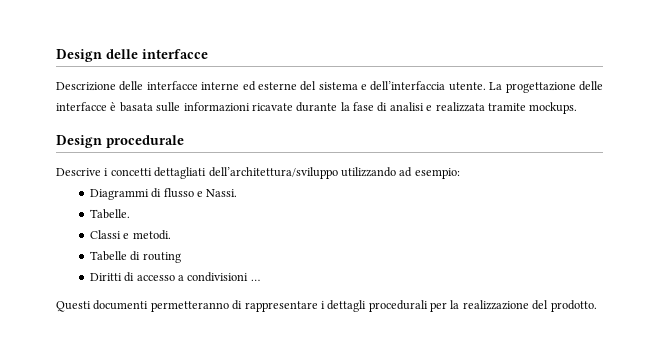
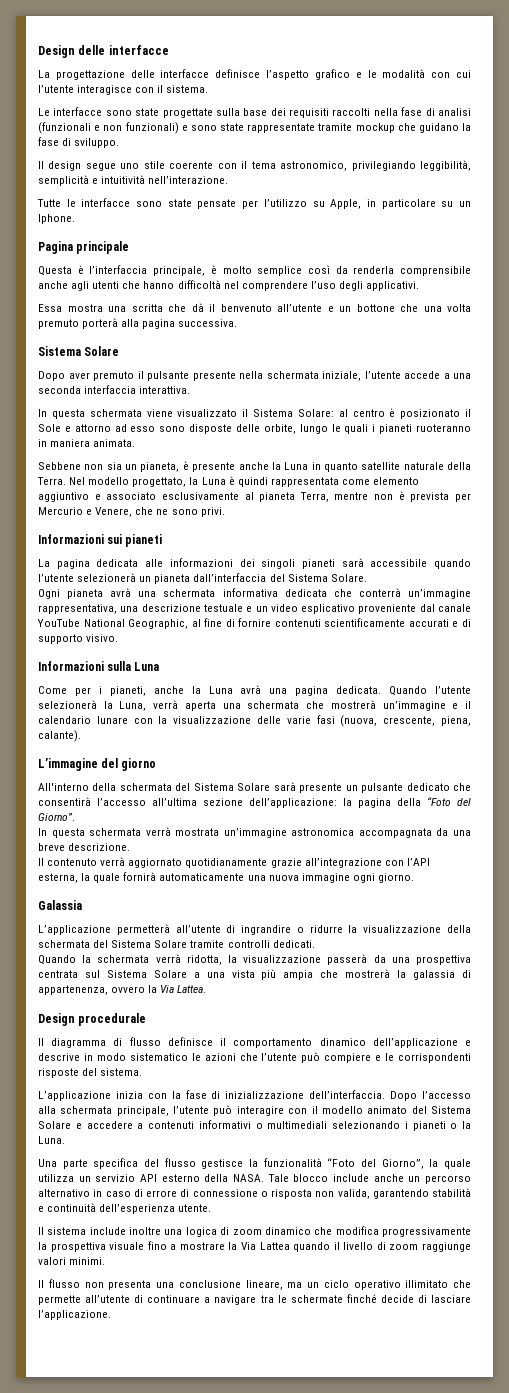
- Descrizione delle interfacce interne ed esterne del sistema e dell’interfaccia utente. La progettazione delle interfacce è basata sulle informazioni ricavate durante la fase di analisi e realizzata tramite mockups.
+ La progettazione delle interfacce definisce l’aspetto grafico e le modalità con cui l’utente interagisce con il sistema.
+ Le interfacce sono state progettate sulla base dei requisiti raccolti nella fase di analisi (funzionali e non funzionali) e sono state rappresentate tramite mockup che guidano la fase di sviluppo.
+ Il design segue uno stile coerente con il tema astronomico, privilegiando leggibilità, semplicità e intuitività nell’interazione.
+ Tutte le interfacce sono state pensate per l’utilizzo su Apple, in particolare su un Iphone.
+ Pagina principale
+ Questa è l’interfaccia principale, è molto semplice così da renderla comprensibile anche agli utenti che hanno difficoltà nel comprendere l’uso degli applicativi.
+ Essa mostra una scritta che dà il benvenuto all’utente e un bottone che una volta premuto porterà alla pagina successiva.
+ Sistema Solare
+ Dopo aver premuto il pulsante presente nella schermata iniziale, l’utente accede a una seconda interfaccia interattiva.
+ In questa schermata viene visualizzato il Sistema Solare: al centro è posizionato il Sole e attorno ad esso sono disposte delle orbite, lungo le quali i pianeti ruoteranno in maniera animata.
+ Sebbene non sia un pianeta, è presente anche la Luna in quanto satellite naturale della Terra. Nel modello progettato, la Luna è quindi rappresentata come elemento aggiuntivo e associato esclusivamente al pianeta Terra, mentre non è prevista per Mercurio e Venere, che ne sono privi.
+ Informazioni sui pianeti
+ La pagina dedicata alle informazioni dei singoli pianeti sarà accessibile quando l’utente selezionerà un pianeta dall’interfaccia del Sistema Solare.
+ Ogni pianeta avrà una schermata informativa dedicata che conterrà un’immagine rappresentativa, una descrizione testuale e un video esplicativo proveniente dal canale YouTube National Geographic, al fine di fornire contenuti scientificamente accurati e di supporto visivo.
+ Informazioni sulla Luna
+ Come per i pianeti, anche la Luna avrà una pagina dedicata. Quando l’utente selezionerà la Luna, verrà aperta una schermata che mostrerà un’immagine e il calendario lunare con la visualizzazione delle varie fasi (nuova, crescente, piena, calante).
+ L’immagine del giorno
+ All'interno della schermata del Sistema Solare sarà presente un pulsante dedicato che consentirà l’accesso all’ultima sezione dell’applicazione: la pagina della “Foto del Giorno”.
+ In questa schermata verrà mostrata un’immagine astronomica accompagnata da una breve descrizione.
+ Il contenuto verrà aggiornato quotidianamente grazie all’integrazione con l’API esterna, la quale fornirà automaticamente una nuova immagine ogni giorno.
+ Galassia
+ L’applicazione permetterà all’utente di ingrandire o ridurre la visualizzazione della schermata del Sistema Solare tramite controlli dedicati.
+ Quando la schermata verrà ridotta, la visualizzazione passerà da una prospettiva centrata sul Sistema Solare a una vista più ampia che mostrerà la galassia di appartenenza, ovvero la Via Lattea.
  Design procedurale
- Descrive i concetti dettagliati dell’architettura/sviluppo utilizzando ad esempio:
- Diagrammi di flusso e Nassi.
- Tabelle.
- Classi e metodi.
- Tabelle di routing
- Diritti di accesso a condivisioni …
- Questi documenti permetteranno di rappresentare i dettagli procedurali per la realizzazione del prodotto.
+ Il diagramma di flusso definisce il comportamento dinamico dell’applicazione e descrive in modo sistematico le azioni che l’utente può compiere e le corrispondenti risposte del sistema.
+ L’applicazione inizia con la fase di inizializzazione dell’interfaccia. Dopo l’accesso alla schermata principale, l’utente può interagire con il modello animato del Sistema Solare e accedere a contenuti informativi o multimediali selezionando i pianeti o la Luna.
+ Una parte specifica del flusso gestisce la funzionalità “Foto del Giorno”, la quale utilizza un servizio API esterno della NASA. Tale blocco include anche un percorso alternativo in caso di errore di connessione o risposta non valida, garantendo stabilità e continuità dell’esperienza utente.
+ Il sistema include inoltre una logica di zoom dinamico che modifica progressivamente la prospettiva visuale fino a mostrare la Via Lattea quando il livello di zoom raggiunge valori minimi.
+ Il flusso non presenta una conclusione lineare, ma un ciclo operativo illimitato che permette all’utente di continuare a navigare tra le schermate finché decide di lasciare l’applicazione.

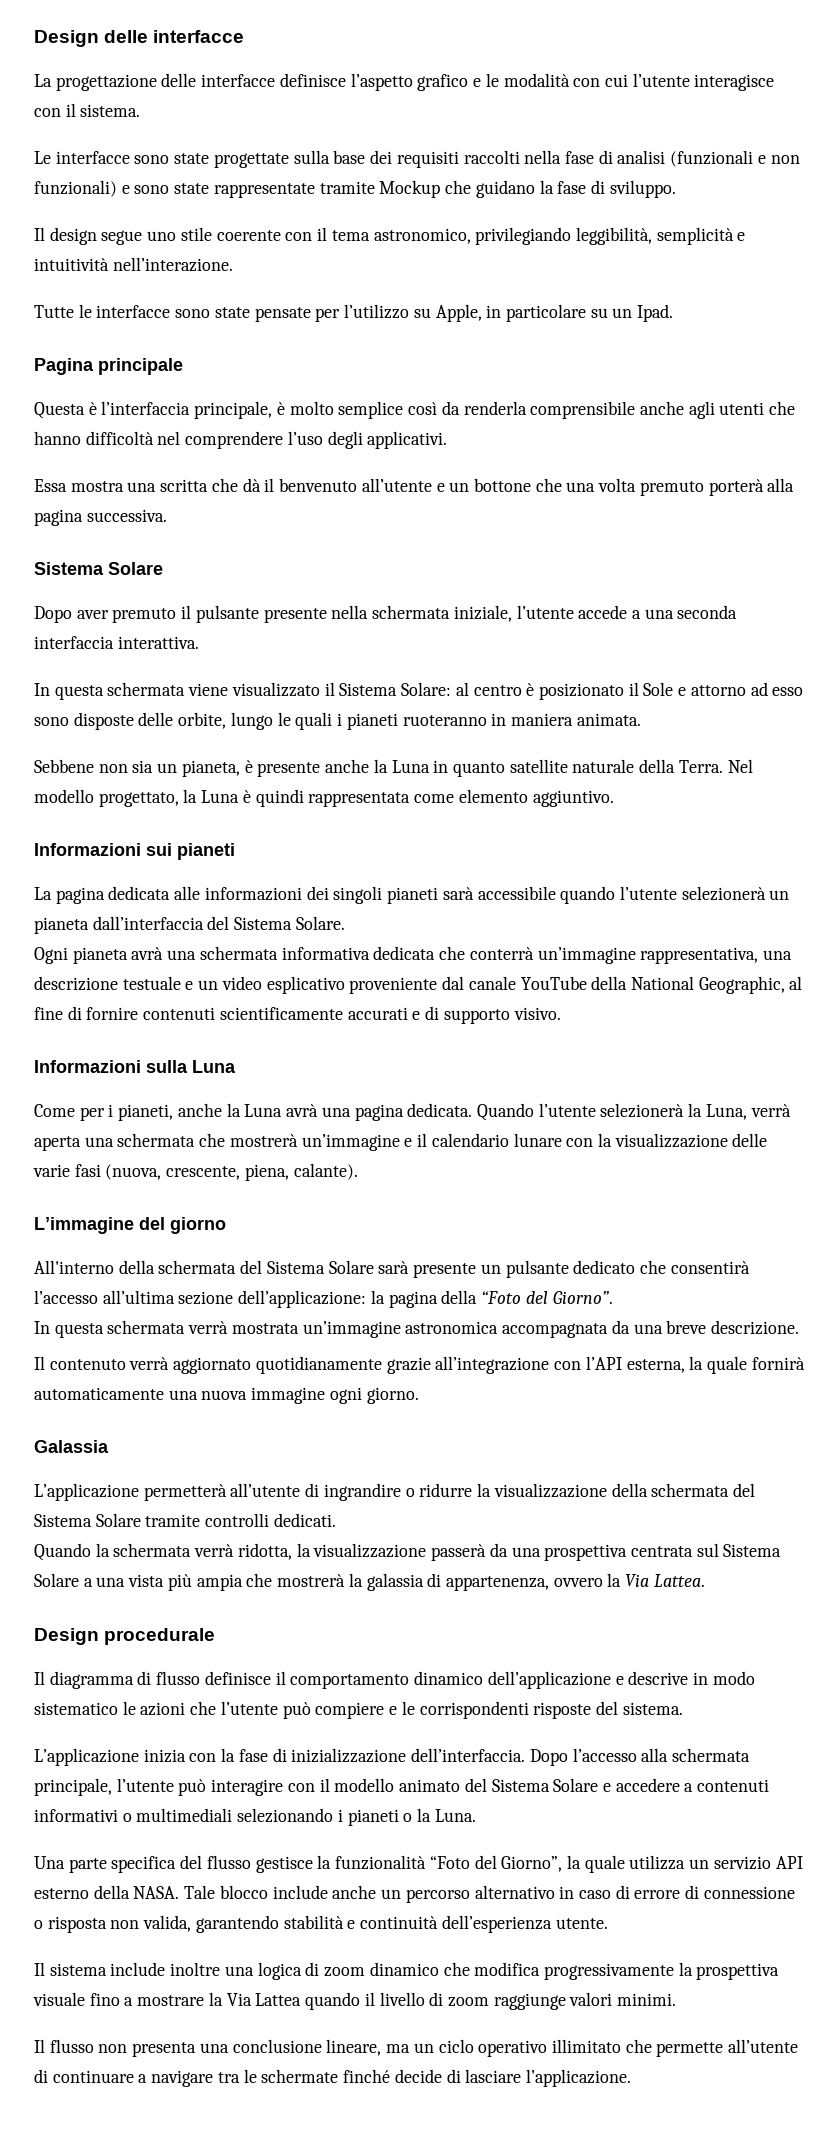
- Le interfacce sono state progettate sulla base dei requisiti raccolti nella fase di analisi (funzionali e non funzionali) e sono state rappresentate tramite mockup che guidano la fase di sviluppo.
+ Le interfacce sono state progettate sulla base dei requisiti raccolti nella fase di analisi (funzionali e non funzionali) e sono state rappresentate tramite Mockup che guidano la fase di sviluppo.
- Tutte le interfacce sono state pensate per l’utilizzo su Apple, in particolare su un Iphone.
+ Tutte le interfacce sono state pensate per l’utilizzo su Apple, in particolare su un Ipad.
- Nel modello progettato, la Luna è quindi rappresentata come elemento aggiuntivo e associato esclusivamente al pianeta Terra, mentre non è prevista per Mercurio e Venere, che ne sono privi.
+ Nel modello progettato, la Luna è quindi rappresentata come elemento aggiuntivo.
- Ogni pianeta avrà una schermata informativa dedicata che conterrà un’immagine rappresentativa, una descrizione testuale e un video esplicativo proveniente dal canale YouTube National Geographic, al fine di fornire contenuti scientificamente accurati e di supporto visivo.
+ Ogni pianeta avrà una schermata informativa dedicata che conterrà un’immagine rappresentativa, una descrizione testuale e un video esplicativo proveniente dal canale YouTube della National Geographic, al fine di fornire contenuti scientificamente accurati e di supporto visivo.

